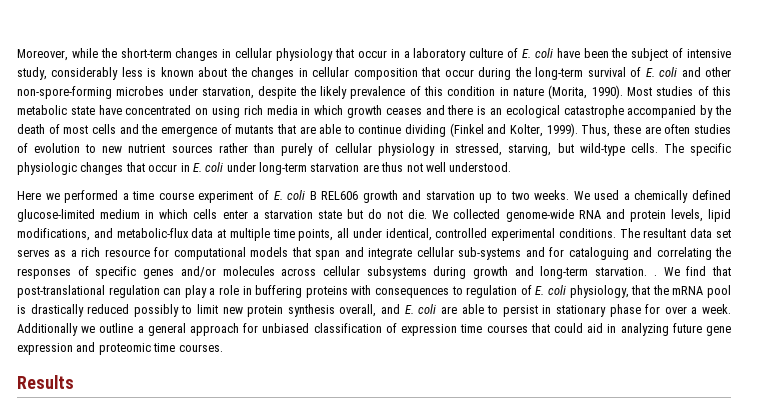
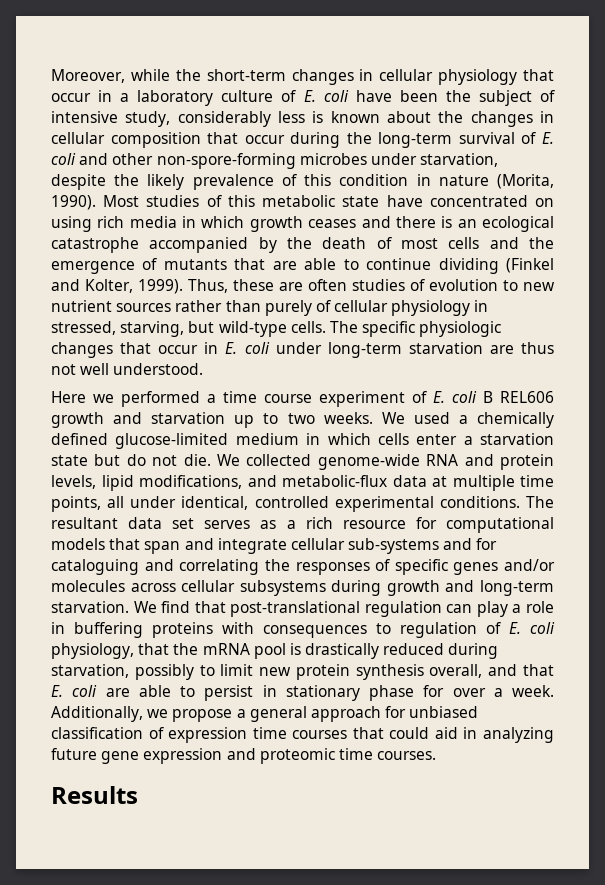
- The resultant data set serves as a rich resource for computational models that span and integrate cellular sub-systems and for cataloguing and correlating the responses of specific genes and/or molecules across cellular subsystems during growth and long-term starvation. .
+ The resultant data set serves as a rich resource for computational models that span and integrate cellular sub-systems and for cataloguing and correlating the responses of specific genes and/or molecules across cellular subsystems during growth and long-term starvation.
- We find that post-translational regulation can play a role in buffering proteins with consequences to regulation of E. coli physiology, that the mRNA pool is drastically reduced possibly to limit new protein synthesis overall, and E. coli are able to persist in stationary phase for over a week.
+ We find that post-translational regulation can play a role in buffering proteins with consequences to regulation of E. coli physiology, that the mRNA pool is drastically reduced during starvation, possibly to limit new protein synthesis overall, and that E. coli are able to persist in stationary phase for over a week.
- Additionally we outline a general approach for unbiased classification of expression time courses that could aid in analyzing future gene expression and proteomic time courses.
+ Additionally, we propose a general approach for unbiased classification of expression time courses that could aid in analyzing future gene expression and proteomic time courses.

